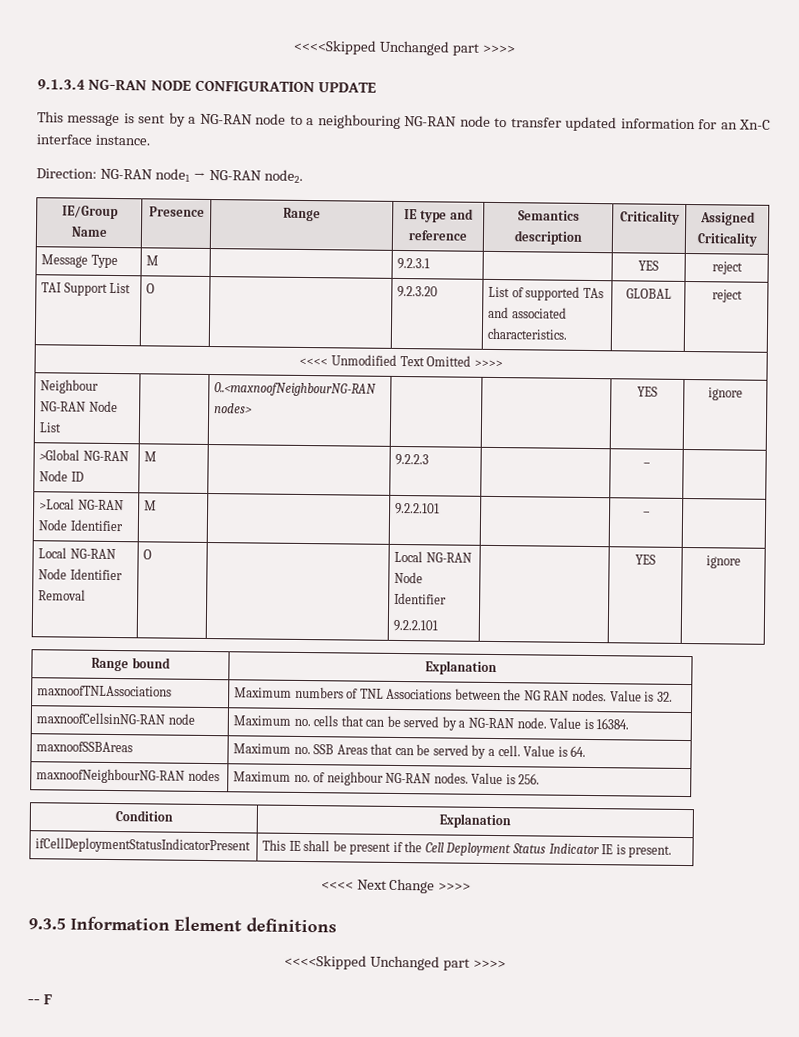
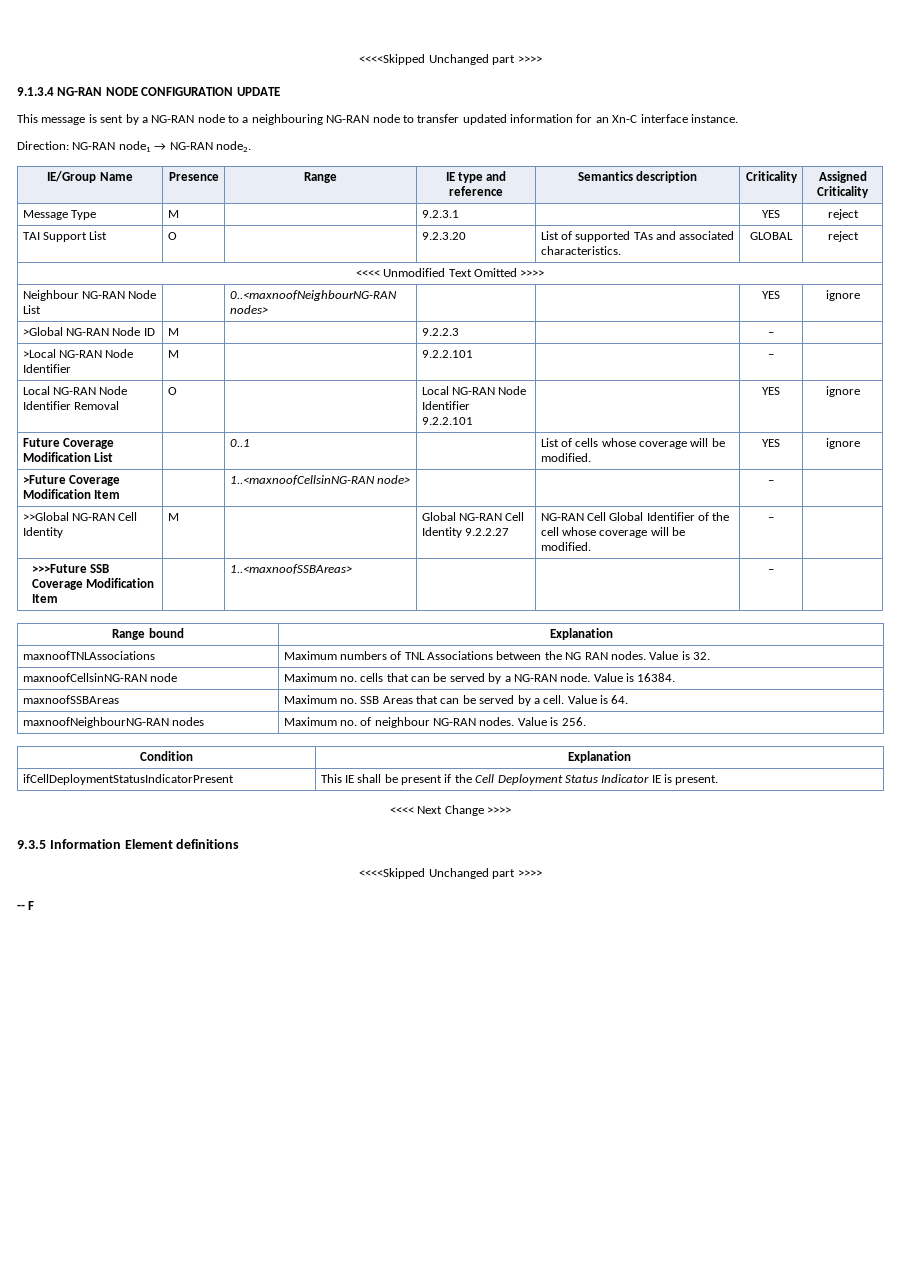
+ Future Coverage Modification List | | 0..1 | | List of cells whose coverage will be modified. | YES | ignore
+ >Future Coverage Modification Item | | 1..<maxnoofCellsinNG-RAN node> | | | – |
+ >>Global NG-RAN Cell Identity | M | | Global NG-RAN Cell Identity 9.2.2.27 | NG-RAN Cell Global Identifier of the cell whose coverage will be modified. | – |
+ >>>Future SSB Coverage Modification Item | | 1..<maxnoofSSBAreas> | | | – |

